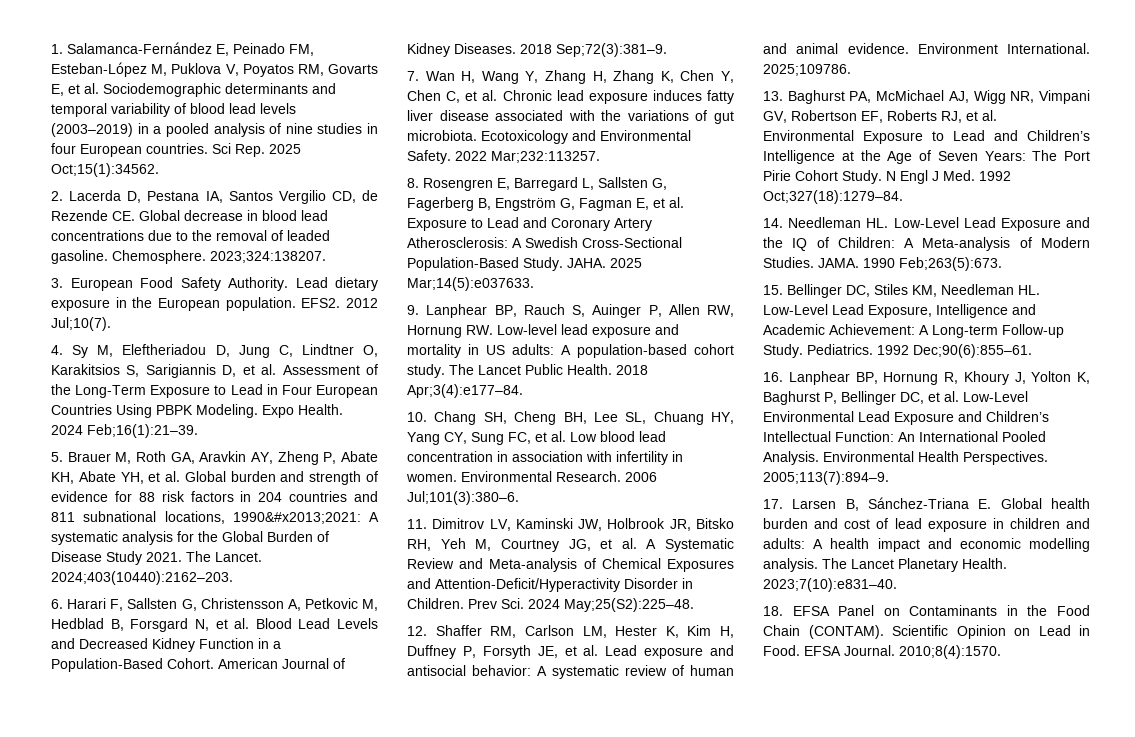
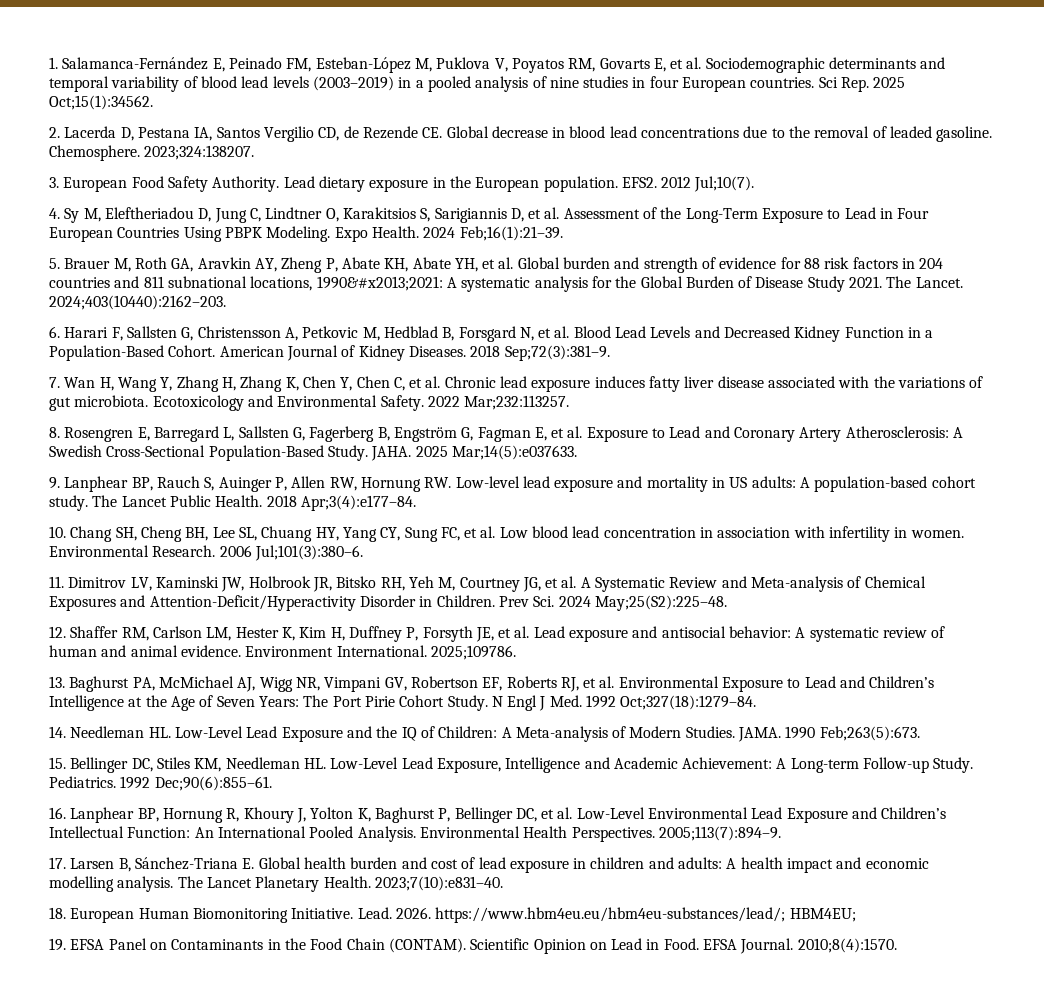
- 18. EFSA Panel on Contaminants in the Food Chain (CONTAM).
+ 18. European Human Biomonitoring Initiative. Lead. 2026. https://www.hbm4eu.eu/hbm4eu-substances/lead/; HBM4EU;
+ 19. EFSA Panel on Contaminants in the Food Chain (CONTAM).

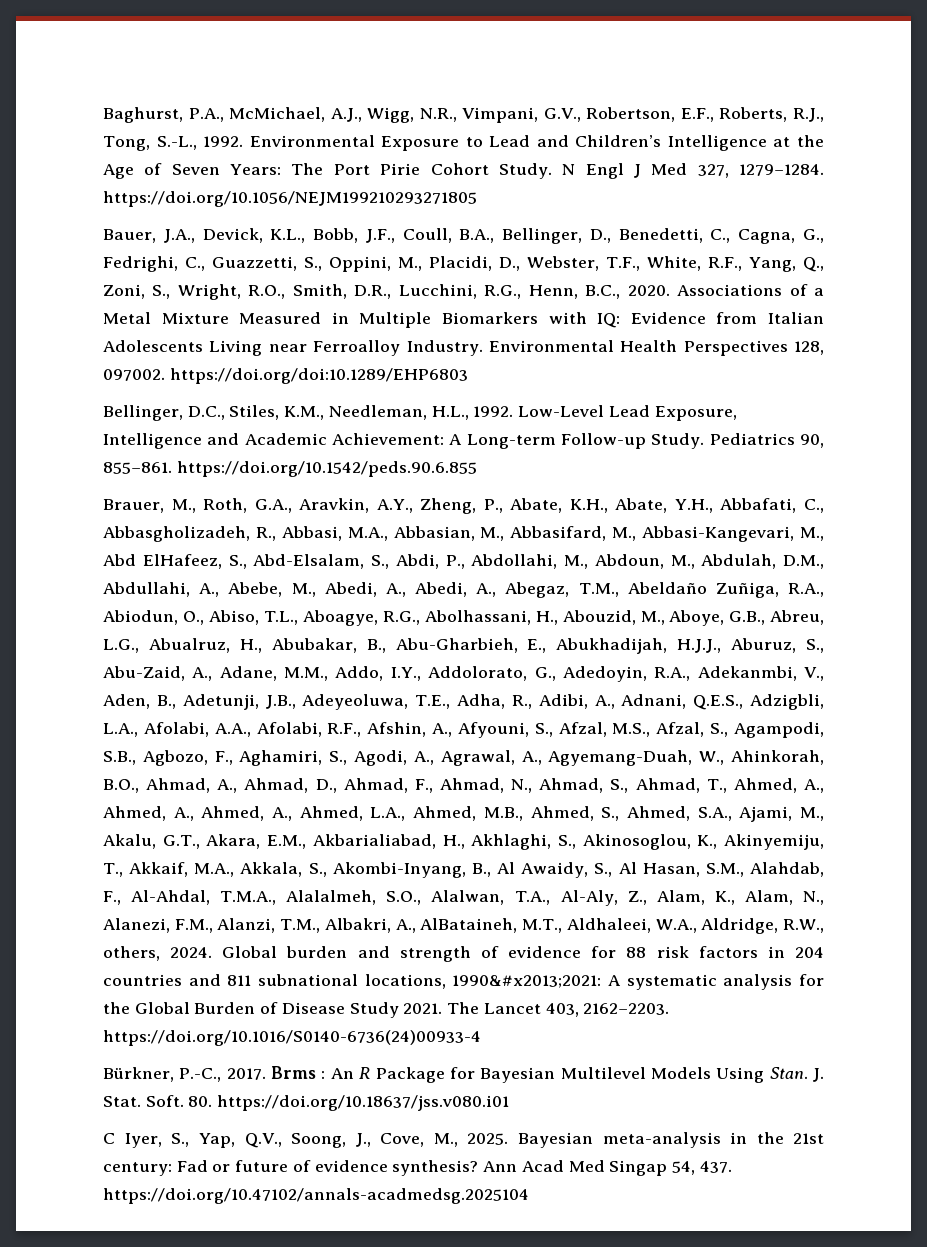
- 1. Salamanca-Fernández E, Peinado FM, Esteban-López M, Puklova V, Poyatos RM, Govarts E, et al. Sociodemographic determinants and temporal variability of blood lead levels (2003–2019) in a pooled analysis of nine studies in four European countries. Sci Rep. 2025 Oct;15(1):34562.
- 2. Lacerda D, Pestana IA, Santos Vergilio CD, de Rezende CE. Global decrease in blood lead concentrations due to the removal of leaded gasoline. Chemosphere. 2023;324:138207.
- 3. European Food Safety Authority. Lead dietary exposure in the European population. EFS2. 2012 Jul;10(7).
- 4. Sy M, Eleftheriadou D, Jung C, Lindtner O, Karakitsios S, Sarigiannis D, et al. Assessment of the Long-Term Exposure to Lead in Four European Countries Using PBPK Modeling. Expo Health. 2024 Feb;16(1):21–39.
- 5. Brauer M, Roth GA, Aravkin AY, Zheng P, Abate KH, Abate YH, et al. Global burden and strength of evidence for 88 risk factors in 204 countries and 811 subnational locations, 1990&#x2013;2021: A systematic analysis for the Global Burden of Disease Study 2021.
+ Baghurst, P.A., McMichael, A.J., Wigg, N.R., Vimpani, G.V., Robertson, E.F., Roberts, R.J., Tong, S.-L., 1992. Environmental Exposure to Lead and Children’s Intelligence at the Age of Seven Years: The Port Pirie Cohort Study. N Engl J Med 327, 1279–1284. https://doi.org/10.1056/NEJM199210293271805
+ Bauer, J.A., Devick, K.L., Bobb, J.F., Coull, B.A., Bellinger, D., Benedetti, C., Cagna, G., Fedrighi, C., Guazzetti, S., Oppini, M., Placidi, D., Webster, T.F., White, R.F., Yang, Q., Zoni, S., Wright, R.O., Smith, D.R., Lucchini, R.G., Henn, B.C., 2020. Associations of a Metal Mixture Measured in Multiple Biomarkers with IQ: Evidence from Italian Adolescents Living near Ferroalloy Industry. Environmental Health Perspectives 128, 097002. https://doi.org/doi:10.1289/EHP6803
+ Bellinger, D.C., Stiles, K.M., Needleman, H.L., 1992. Low-Level Lead Exposure, Intelligence and Academic Achievement: A Long-term Follow-up Study. Pediatrics 90, 855–861. https://doi.org/10.1542/peds.90.6.855
+ Brauer, M., Roth, G.A., Aravkin, A.Y., Zheng, P., Abate, K.H., Abate, Y.H., Abbafati, C., Abbasgholizadeh, R., Abbasi, M.A., Abbasian, M., Abbasifard, M., Abbasi-Kangevari, M., Abd ElHafeez, S., Abd-Elsalam, S., Abdi, P., Abdollahi, M., Abdoun, M., Abdulah, D.M., Abdullahi, A., Abebe, M., Abedi, A., Abedi, A., Abegaz, T.M., Abeldaño Zuñiga, R.A., Abiodun, O., Abiso, T.L., Aboagye, R.G., Abolhassani, H., Abouzid, M., Aboye, G.B., Abreu, L.G., Abualruz, H., Abubakar, B., Abu-Gharbieh, E., Abukhadijah, H.J.J., Aburuz, S., Abu-Zaid, A., Adane, M.M., Addo, I.Y., Addolorato, G., Adedoyin, R.A., Adekanmbi, V., Aden, B., Adetunji, J.B., Adeyeoluwa, T.E., Adha, R., Adibi, A., Adnani, Q.E.S., Adzigbli, L.A., Afolabi, A.A., Afolabi, R.F., Afshin, A., Afyouni, S., Afzal, M.S., Afzal, S., Agampodi, S.B., Agbozo, F., Aghamiri, S., Agodi, A., Agrawal, A., Agyemang-Duah, W., Ahinkorah, B.O., Ahmad, A., Ahmad, D., Ahmad, F., Ahmad, N., Ahmad, S., Ahmad, T., Ahmed, A., Ahmed, A., Ahmed, A., Ahmed, L.A., Ahmed, M.B., Ahmed, S., Ahmed, S.A., Ajami, M., Akalu, G.T., Akara, E.M., Akbarialiabad, H., Akhlaghi, S., Akinosoglou, K., Akinyemiju, T., Akkaif, M.A., Akkala, S., Akombi-Inyang, B., Al Awaidy, S., Al Hasan, S.M., Alahdab, F., Al-Ahdal, T.M.A., Alalalmeh, S.O., Alalwan, T.A., Al-Aly, Z., Alam, K., Alam, N., Alanezi, F.M., Alanzi, T.M., Albakri, A., AlBataineh, M.T., Aldhaleei, W.A., Aldridge, R.W., others, 2024. Global burden and strength of evidence for 88 risk factors in 204 countries and 811 subnational locations, 1990&#x2013;2021: A systematic analysis for the Global Burden of Disease Study 2021.
- The Lancet. 2024;403(10440):2162–203.
- 6. Harari F, Sallsten G, Christensson A, Petkovic M, Hedblad B, Forsgard N, et al. Blood Lead Levels and Decreased Kidney Function in a Population-Based Cohort. American Journal of Kidney Diseases. 2018 Sep;72(3):381–9.
- 7. Wan H, Wang Y, Zhang H, Zhang K, Chen Y, Chen C, et al. Chronic lead exposure induces fatty liver disease associated with the variations of gut microbiota. Ecotoxicology and Environmental Safety. 2022 Mar;232:113257.
- 8. Rosengren E, Barregard L, Sallsten G, Fagerberg B, Engström G, Fagman E, et al. Exposure to Lead and Coronary Artery Atherosclerosis: A Swedish Cross-Sectional Population-Based Study. JAHA. 2025 Mar;14(5):e037633.
- 9. Lanphear BP, Rauch S, Auinger P, Allen RW, Hornung RW. Low-level lead exposure and mortality in US adults: A population-based cohort study. The Lancet Public Health. 2018 Apr;3(4):e177–84.
- 10. Chang SH, Cheng BH, Lee SL, Chuang HY, Yang CY, Sung FC, et al. Low blood lead concentration in association with infertility in women. Environmental Research. 2006 Jul;101(3):380–6.
- 11. Dimitrov LV, Kaminski JW, Holbrook JR, Bitsko RH, Yeh M, Courtney JG, et al. A Systematic Review and Meta-analysis of Chemical Exposures and Attention-Deficit/Hyperactivity Disorder in Children. Prev Sci. 2024 May;25(S2):225–48.
- 12. Shaffer RM, Carlson LM, Hester K, Kim H, Duffney P, Forsyth JE, et al. Lead exposure and antisocial behavior: A systematic review of human and animal evidence. Environment International. 2025;109786.
- 13. Baghurst PA, McMichael AJ, Wigg NR, Vimpani GV, Robertson EF, Roberts RJ, et al. Environmental Exposure to Lead and Children’s Intelligence at the Age of Seven Years: The Port Pirie Cohort Study. N Engl J Med. 1992 Oct;327(18):1279–84.
- 14. Needleman HL. Low-Level Lead Exposure and the IQ of Children: A Meta-analysis of Modern Studies. JAMA. 1990 Feb;263(5):673.
- 15. Bellinger DC, Stiles KM, Needleman HL. Low-Level Lead Exposure, Intelligence and Academic Achievement: A Long-term Follow-up Study. Pediatrics. 1992 Dec;90(6):855–61.
- 16. Lanphear BP, Hornung R, Khoury J, Yolton K, Baghurst P, Bellinger DC, et al. Low-Level Environmental Lead Exposure and Children’s Intellectual Function: An International Pooled Analysis. Environmental Health Perspectives. 2005;113(7):894–9.
- 17. Larsen B, Sánchez-Triana E. Global health burden and cost of lead exposure in children and adults: A health impact and economic modelling analysis. The Lancet Planetary Health. 2023;7(10):e831–40.
- 18. European Human Biomonitoring Initiative. Lead. 2026. https://www.hbm4eu.eu/hbm4eu-substances/lead/; HBM4EU;
- 19. EFSA Panel on Contaminants in the Food Chain (CONTAM). Scientific Opinion on Lead in Food. EFSA Journal. 2010;8(4):1570.
+ The Lancet 403, 2162–2203. https://doi.org/10.1016/S0140-6736(24)00933-4
+ Bürkner, P.-C., 2017. Brms : An R Package for Bayesian Multilevel Models Using Stan. J. Stat. Soft. 80. https://doi.org/10.18637/jss.v080.i01
+ C Iyer, S., Yap, Q.V., Soong, J., Cove, M., 2025. Bayesian meta-analysis in the 21st century: Fad or future of evidence synthesis? Ann Acad Med Singap 54, 437. https://doi.org/10.47102/annals-acadmedsg.2025104

